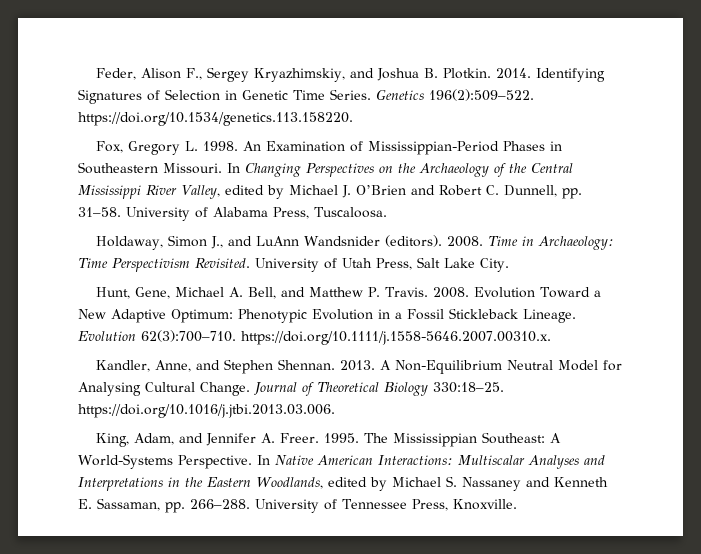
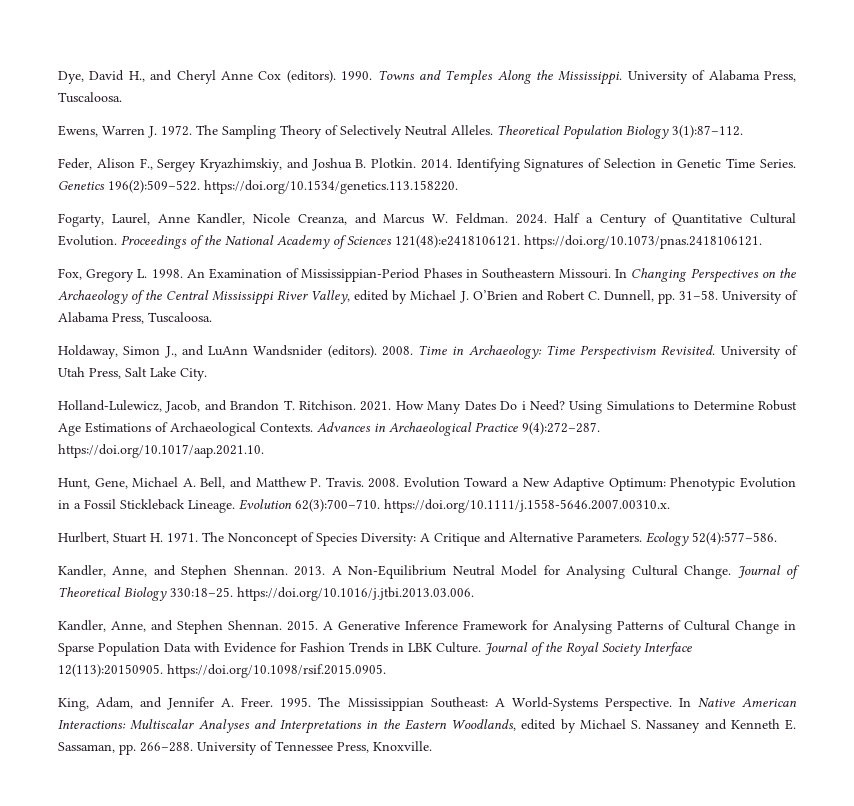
+ Dye, David H., and Cheryl Anne Cox (editors). 1990. Towns and Temples Along the Mississippi. University of Alabama Press, Tuscaloosa.
+ Ewens, Warren J. 1972. The Sampling Theory of Selectively Neutral Alleles. Theoretical Population Biology 3(1):87–112.
+ Fogarty, Laurel, Anne Kandler, Nicole Creanza, and Marcus W. Feldman. 2024. Half a Century of Quantitative Cultural Evolution. Proceedings of the National Academy of Sciences 121(48):e2418106121. https://doi.org/10.1073/pnas.2418106121.
+ Holland-Lulewicz, Jacob, and Brandon T. Ritchison. 2021. How Many Dates Do i Need? Using Simulations to Determine Robust Age Estimations of Archaeological Contexts. Advances in Archaeological Practice 9(4):272–287. https://doi.org/10.1017/aap.2021.10.
+ Hurlbert, Stuart H. 1971. The Nonconcept of Species Diversity: A Critique and Alternative Parameters. Ecology 52(4):577–586.
+ Kandler, Anne, and Stephen Shennan. 2015. A Generative Inference Framework for Analysing Patterns of Cultural Change in Sparse Population Data with Evidence for Fashion Trends in LBK Culture. Journal of the Royal Society Interface 12(113):20150905. https://doi.org/10.1098/rsif.2015.0905.

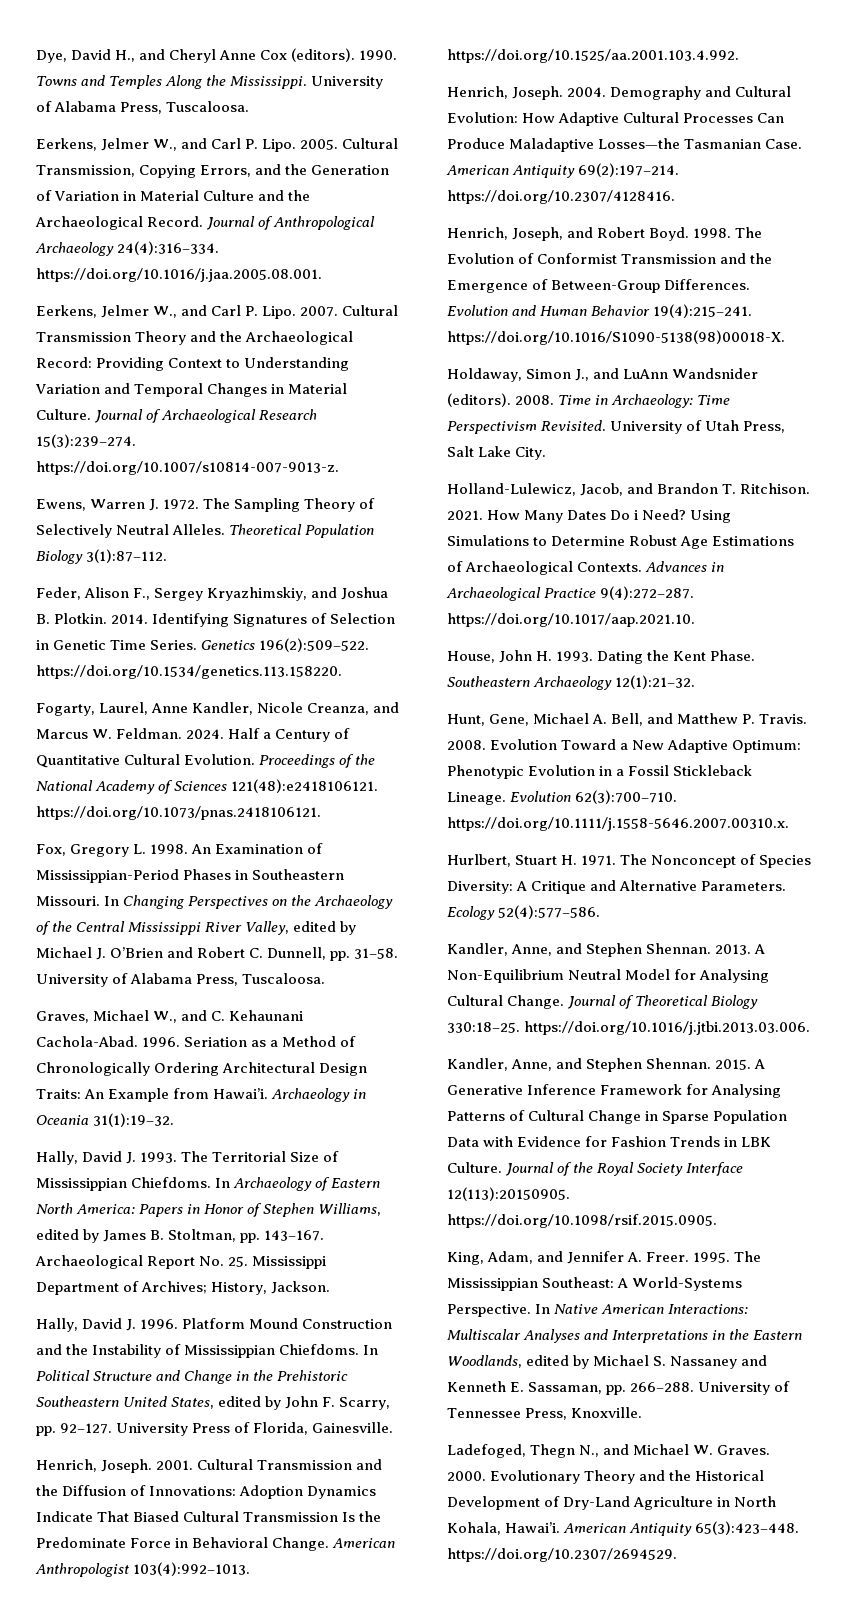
+ Eerkens, Jelmer W., and Carl P. Lipo. 2005. Cultural Transmission, Copying Errors, and the Generation of Variation in Material Culture and the Archaeological Record. Journal of Anthropological Archaeology 24(4):316–334. https://doi.org/10.1016/j.jaa.2005.08.001.
+ Eerkens, Jelmer W., and Carl P. Lipo. 2007. Cultural Transmission Theory and the Archaeological Record: Providing Context to Understanding Variation and Temporal Changes in Material Culture. Journal of Archaeological Research 15(3):239–274. https://doi.org/10.1007/s10814-007-9013-z.
+ Graves, Michael W., and C. Kehaunani Cachola-Abad. 1996. Seriation as a Method of Chronologically Ordering Architectural Design Traits: An Example from Hawai’i. Archaeology in Oceania 31(1):19–32.
+ Hally, David J. 1993. The Territorial Size of Mississippian Chiefdoms. In Archaeology of Eastern North America: Papers in Honor of Stephen Williams, edited by James B. Stoltman, pp. 143–167. Archaeological Report No. 25. Mississippi Department of Archives; History, Jackson.
+ Hally, David J. 1996. Platform Mound Construction and the Instability of Mississippian Chiefdoms. In Political Structure and Change in the Prehistoric Southeastern United States, edited by John F. Scarry, pp. 92–127. University Press of Florida, Gainesville.
+ Henrich, Joseph. 2001. Cultural Transmission and the Diffusion of Innovations: Adoption Dynamics Indicate That Biased Cultural Transmission Is the Predominate Force in Behavioral Change. American Anthropologist 103(4):992–1013. https://doi.org/10.1525/aa.2001.103.4.992.
+ Henrich, Joseph. 2004. Demography and Cultural Evolution: How Adaptive Cultural Processes Can Produce Maladaptive Losses—the Tasmanian Case. American Antiquity 69(2):197–214. https://doi.org/10.2307/4128416.
+ Henrich, Joseph, and Robert Boyd. 1998. The Evolution of Conformist Transmission and the Emergence of Between-Group Differences. Evolution and Human Behavior 19(4):215–241. https://doi.org/10.1016/S1090-5138(98)00018-X.
+ House, John H. 1993. Dating the Kent Phase. Southeastern Archaeology 12(1):21–32.
+ Ladefoged, Thegn N., and Michael W. Graves. 2000. Evolutionary Theory and the Historical Development of Dry-Land Agriculture in North Kohala, Hawai’i. American Antiquity 65(3):423–448. https://doi.org/10.2307/2694529.

